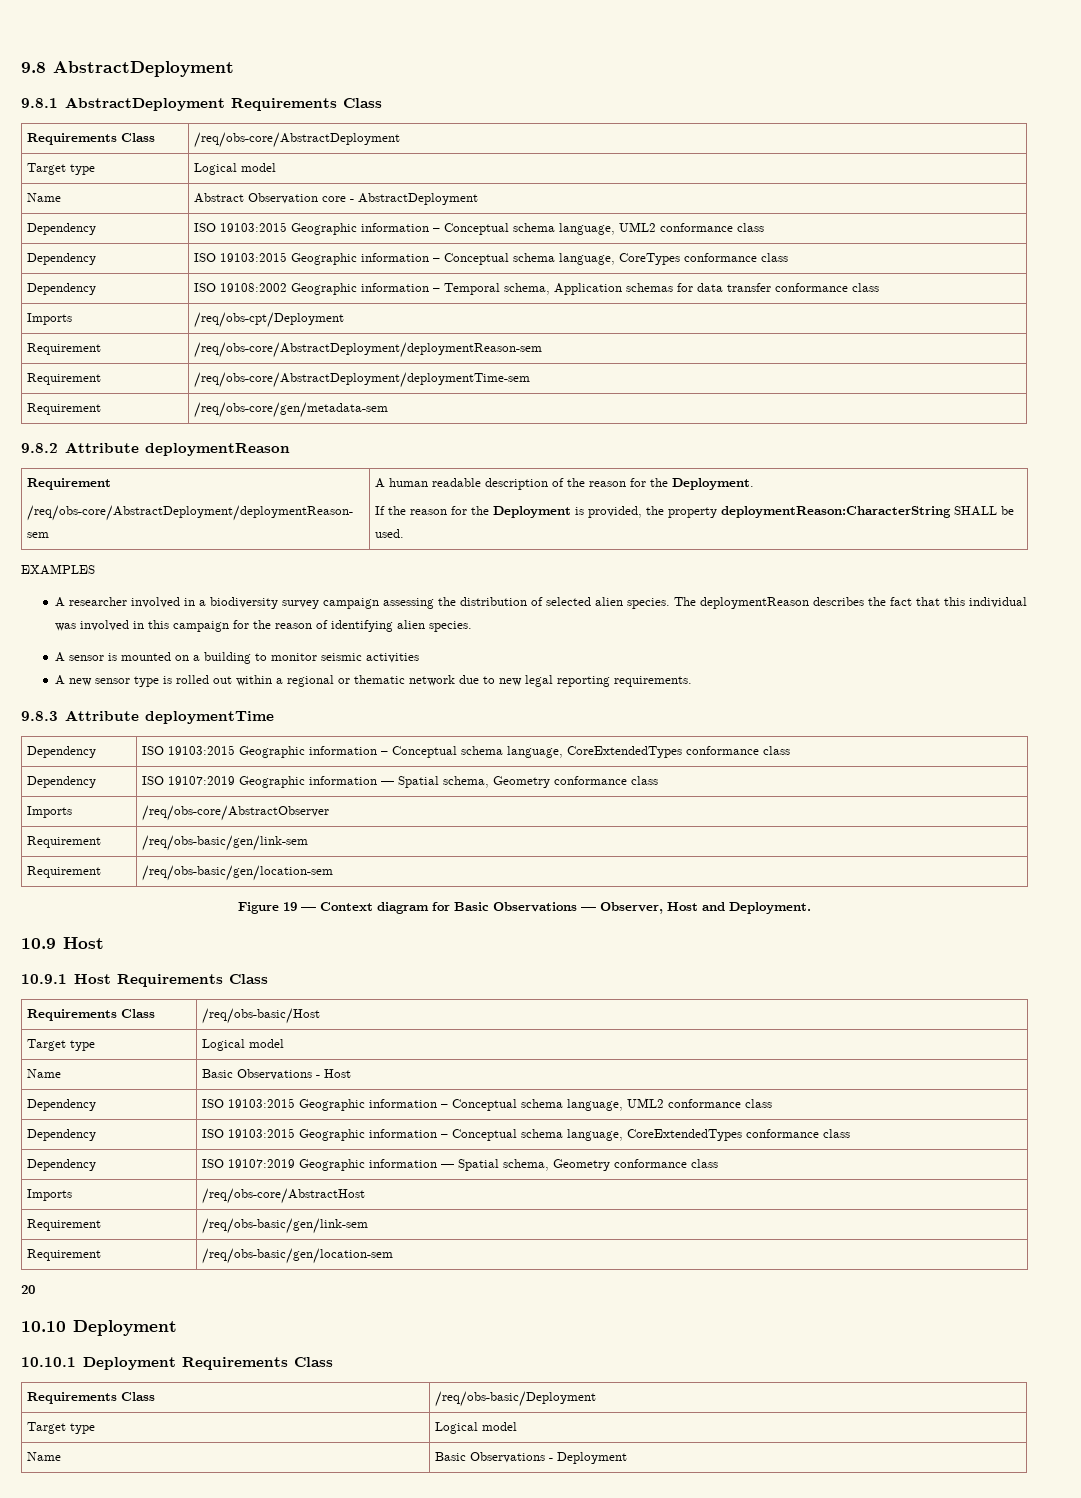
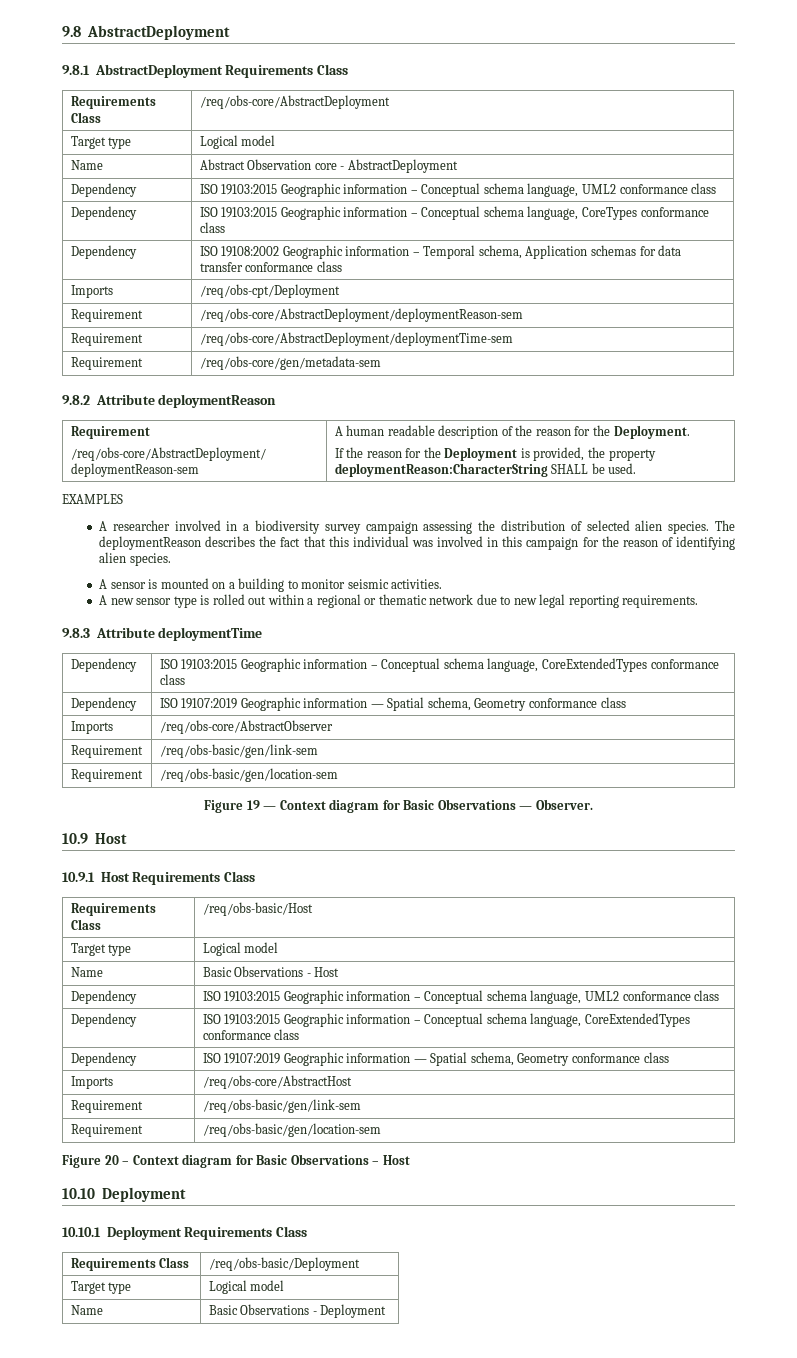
- A sensor is mounted on a building to monitor seismic activities
+ A sensor is mounted on a building to monitor seismic activities.
- Figure 19 — Context diagram for Basic Observations — Observer, Host and Deployment.
+ Figure 19 — Context diagram for Basic Observations — Observer.
- 20
+ Figure 20 – Context diagram for Basic Observations – Host

